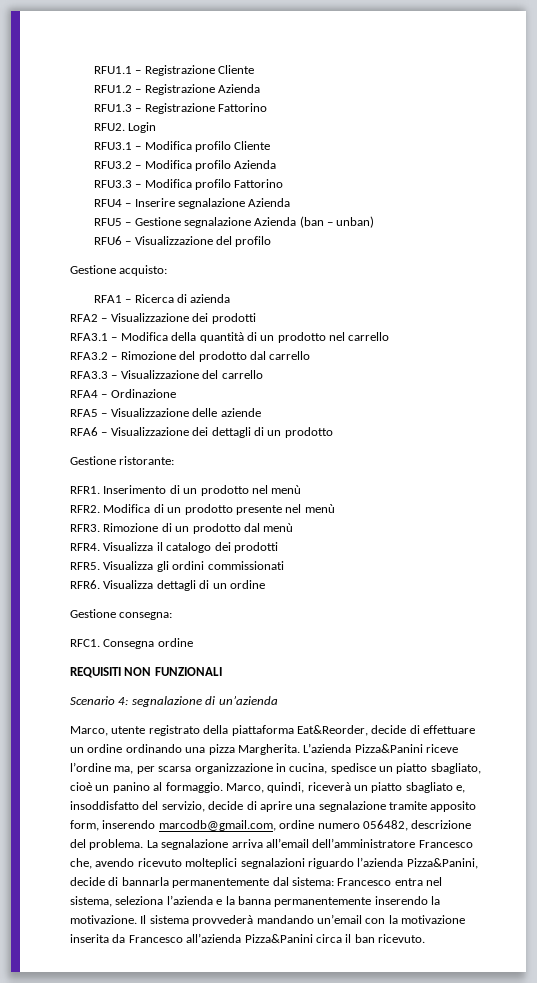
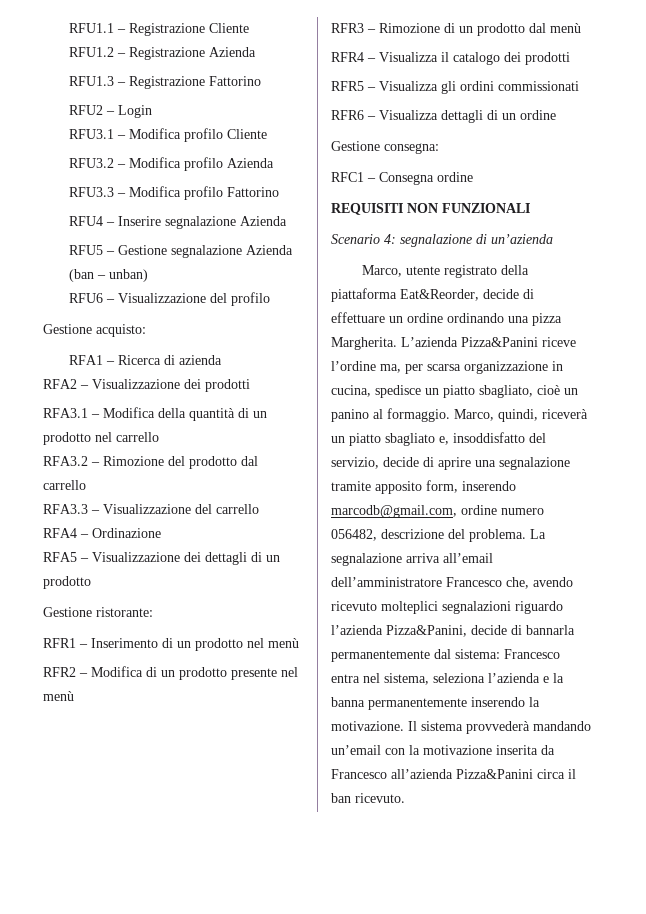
- RFU2. Login
+ RFU2 – Login
- RFA5 – Visualizzazione delle aziende
- RFA6 – Visualizzazione dei dettagli di un prodotto
+ RFA5 – Visualizzazione dei dettagli di un prodotto
- RFR1. Inserimento di un prodotto nel menù
+ RFR1 – Inserimento di un prodotto nel menù
- RFR2. Modifica di un prodotto presente nel menù
+ RFR2 – Modifica di un prodotto presente nel menù
- RFR3. Rimozione di un prodotto dal menù
+ RFR3 – Rimozione di un prodotto dal menù
- RFR4. Visualizza il catalogo dei prodotti
+ RFR4 – Visualizza il catalogo dei prodotti
- RFR5. Visualizza gli ordini commissionati
+ RFR5 – Visualizza gli ordini commissionati
- RFR6. Visualizza dettagli di un ordine
+ RFR6 – Visualizza dettagli di un ordine
- RFC1. Consegna ordine
+ RFC1 – Consegna ordine

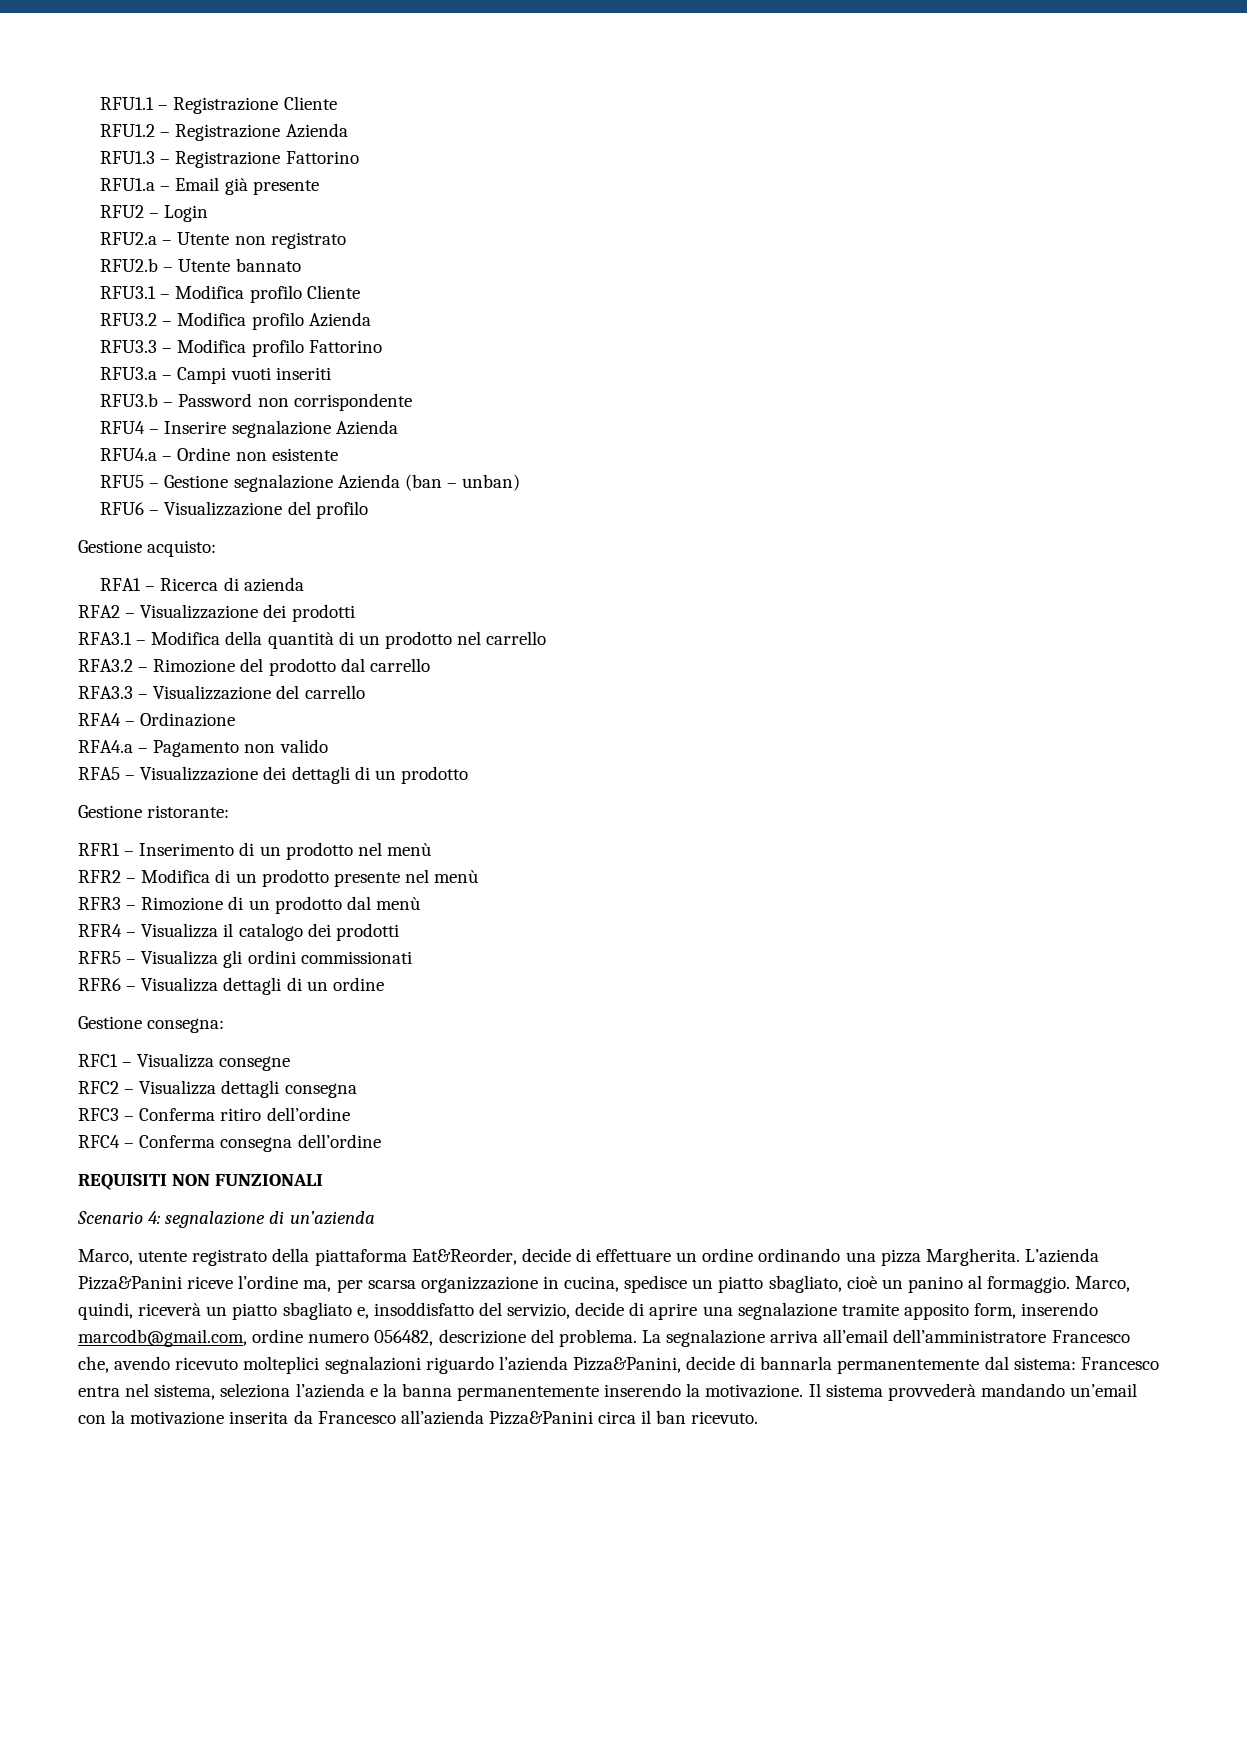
+ RFU1.a – Email già presente
  RFU2 – Login
+ RFU2.a – Utente non registrato
+ RFU2.b – Utente bannato
+ RFU3.a – Campi vuoti inseriti
+ RFU3.b – Password non corrispondente
+ RFU4.a – Ordine non esistente
+ RFA4.a – Pagamento non valido
- RFC1 – Consegna ordine
+ RFC1 – Visualizza consegne
+ RFC2 – Visualizza dettagli consegna
+ RFC3 – Conferma ritiro dell’ordine
+ RFC4 – Conferma consegna dell’ordine

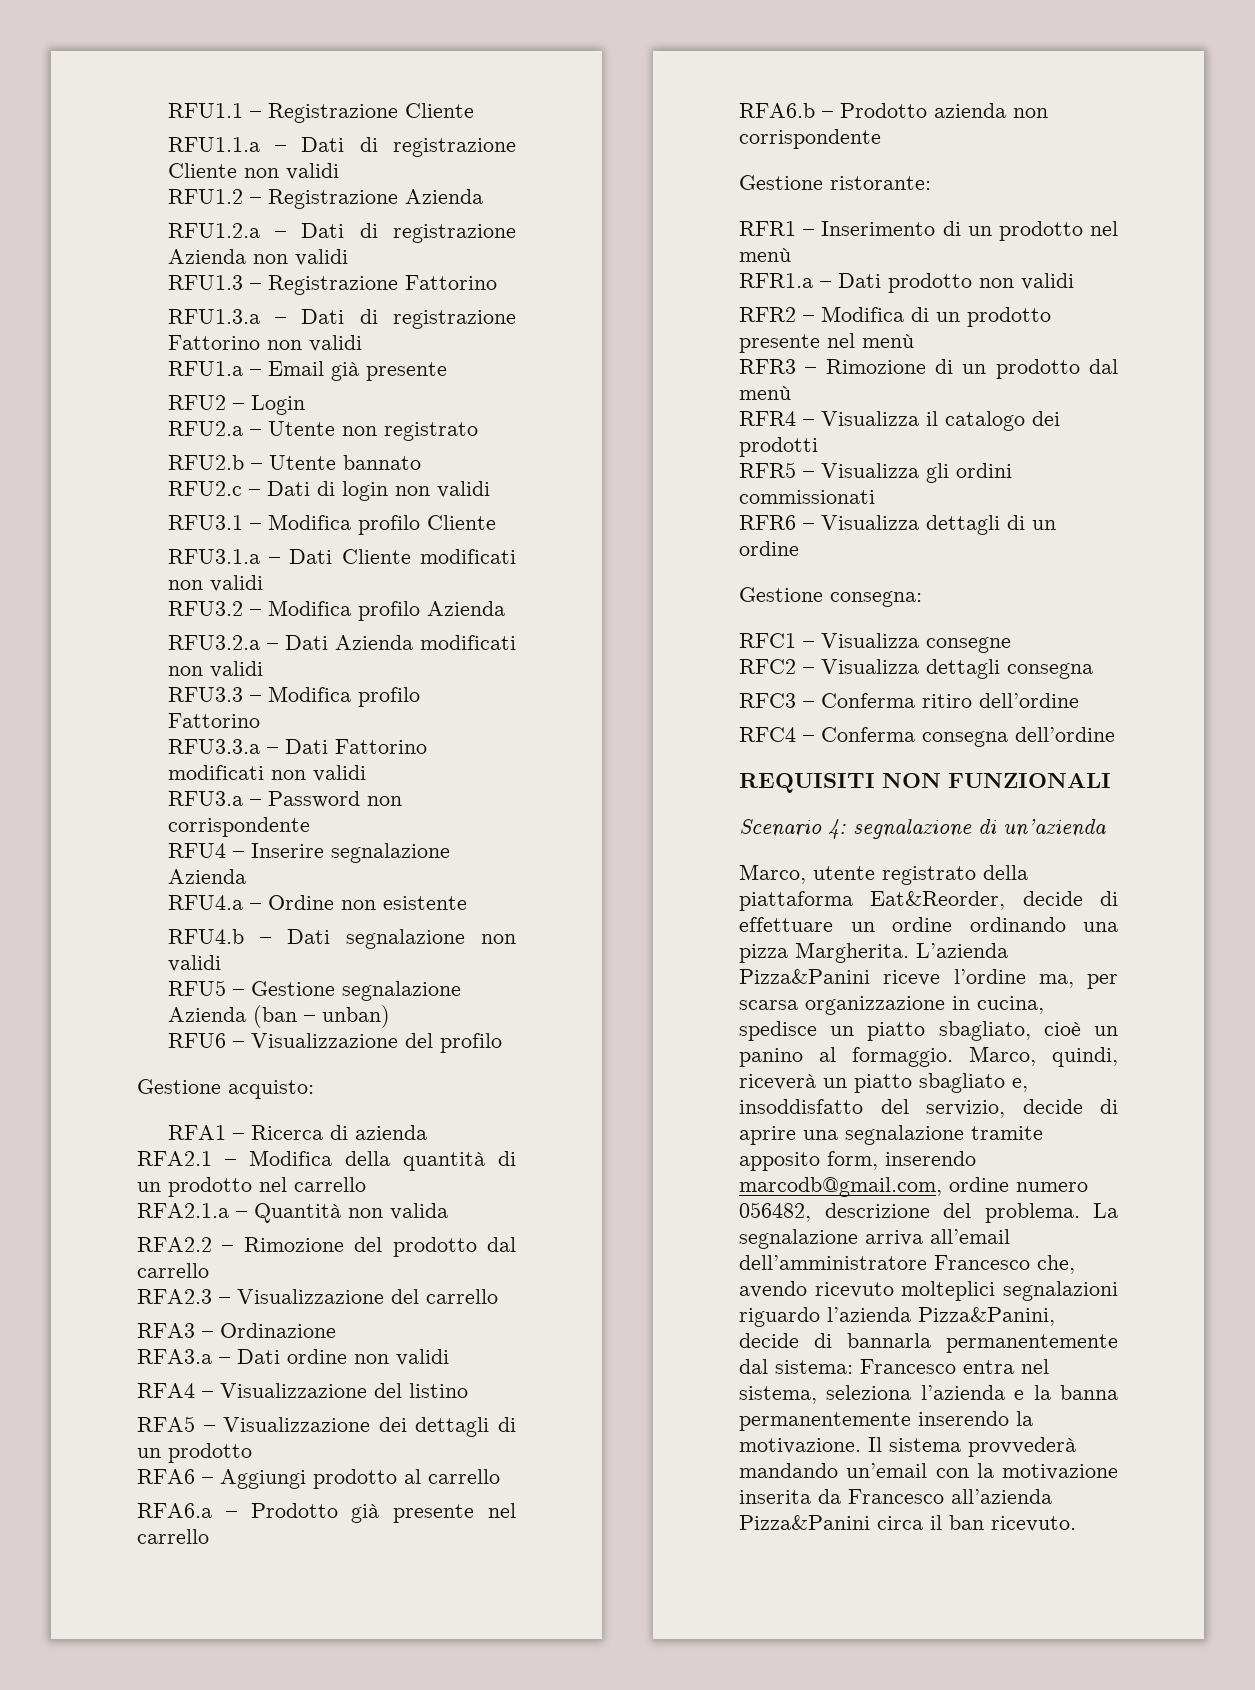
+ RFU1.1.a – Dati di registrazione Cliente non validi
  RFU1.2 – Registrazione Azienda
+ RFU1.2.a – Dati di registrazione Azienda non validi
  RFU1.3 – Registrazione Fattorino
+ RFU1.3.a – Dati di registrazione Fattorino non validi
+ RFU2.c – Dati di login non validi
+ RFU3.1.a – Dati Cliente modificati non validi
+ RFU3.2.a – Dati Azienda modificati non validi
- RFU3.a – Campi vuoti inseriti
- RFU3.b – Password non corrispondente
+ RFU3.3.a – Dati Fattorino modificati non validi
+ RFU3.a – Password non corrispondente
+ RFU4.b – Dati segnalazione non validi
- RFA2 – Visualizzazione dei prodotti
- RFA3.1 – Modifica della quantità di un prodotto nel carrello
+ RFA2.1 – Modifica della quantità di un prodotto nel carrello
- RFA3.2 – Rimozione del prodotto dal carrello
+ RFA2.1.a – Quantità non valida
+ RFA2.2 – Rimozione del prodotto dal carrello
- RFA3.3 – Visualizzazione del carrello
+ RFA2.3 – Visualizzazione del carrello
- RFA4 – Ordinazione
+ RFA3 – Ordinazione
- RFA4.a – Pagamento non valido
+ RFA3.a – Dati ordine non validi
+ RFA4 – Visualizzazione del listino
+ RFA6 – Aggiungi prodotto al carrello
+ RFA6.a – Prodotto già presente nel carrello
+ RFA6.b – Prodotto azienda non corrispondente
+ RFR1.a – Dati prodotto non validi

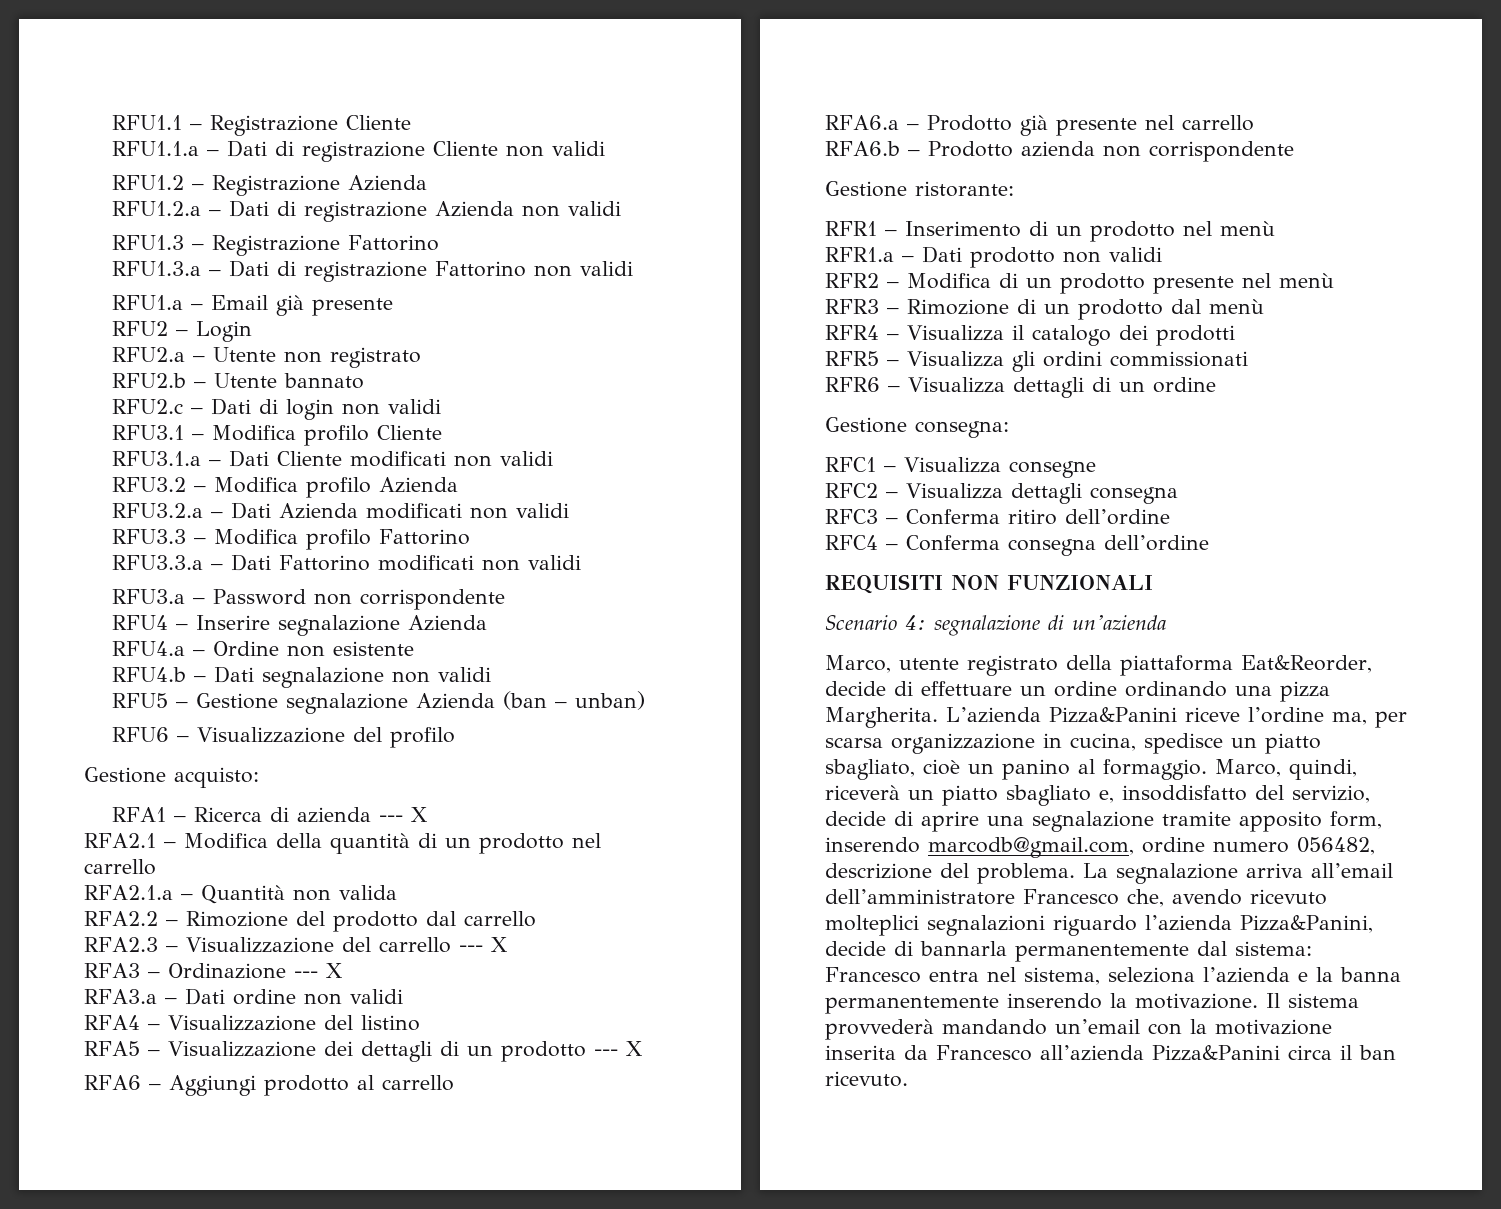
- RFA1 – Ricerca di azienda
+ RFA1 – Ricerca di azienda --- X
- RFA2.3 – Visualizzazione del carrello
+ RFA2.3 – Visualizzazione del carrello --- X
- RFA3 – Ordinazione
+ RFA3 – Ordinazione --- X
- RFA5 – Visualizzazione dei dettagli di un prodotto
+ RFA5 – Visualizzazione dei dettagli di un prodotto --- X

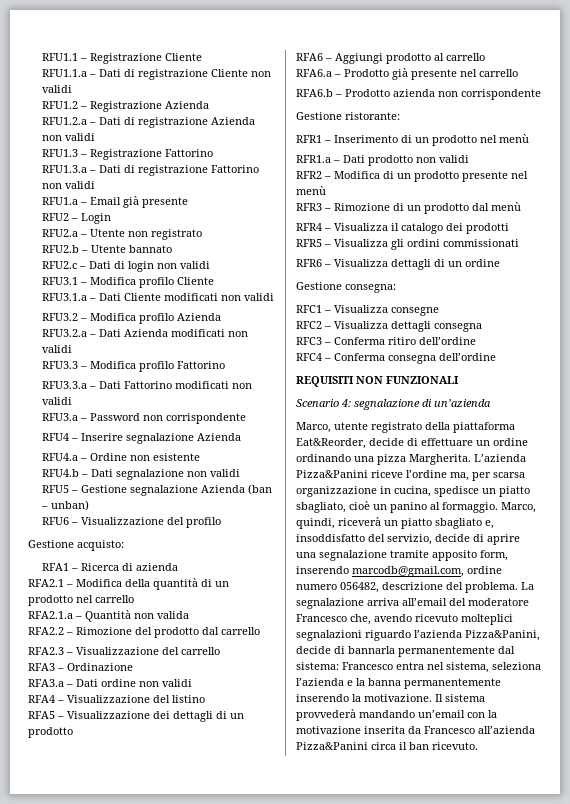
- RFA1 – Ricerca di azienda --- X
+ RFA1 – Ricerca di azienda
- RFA2.3 – Visualizzazione del carrello --- X
+ RFA2.3 – Visualizzazione del carrello
- RFA3 – Ordinazione --- X
+ RFA3 – Ordinazione
- RFA5 – Visualizzazione dei dettagli di un prodotto --- X
+ RFA5 – Visualizzazione dei dettagli di un prodotto
- La segnalazione arriva all’email dell’amministratore Francesco che, avendo ricevuto molteplici segnalazioni riguardo l’azienda Pizza&Panini, decide di bannarla permanentemente dal sistema: Francesco entra nel sistema, seleziona l’azienda e la banna permanentemente inserendo la motivazione.
+ La segnalazione arriva all’email del moderatore Francesco che, avendo ricevuto molteplici segnalazioni riguardo l’azienda Pizza&Panini, decide di bannarla permanentemente dal sistema: Francesco entra nel sistema, seleziona l’azienda e la banna permanentemente inserendo la motivazione.

